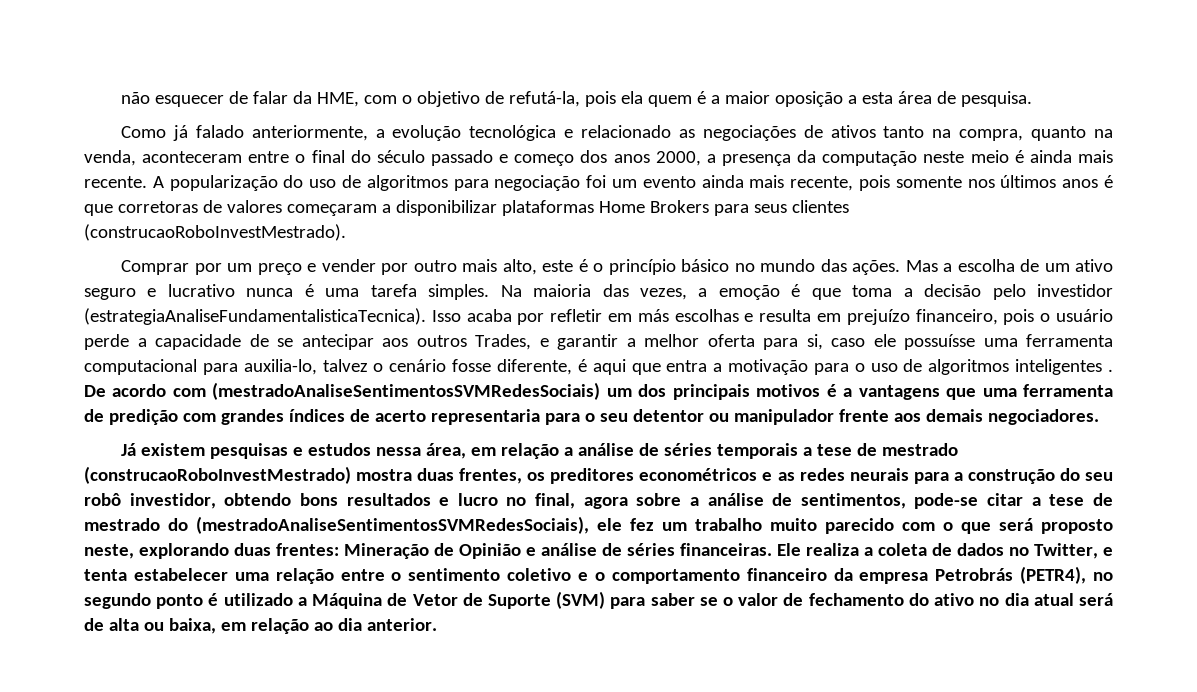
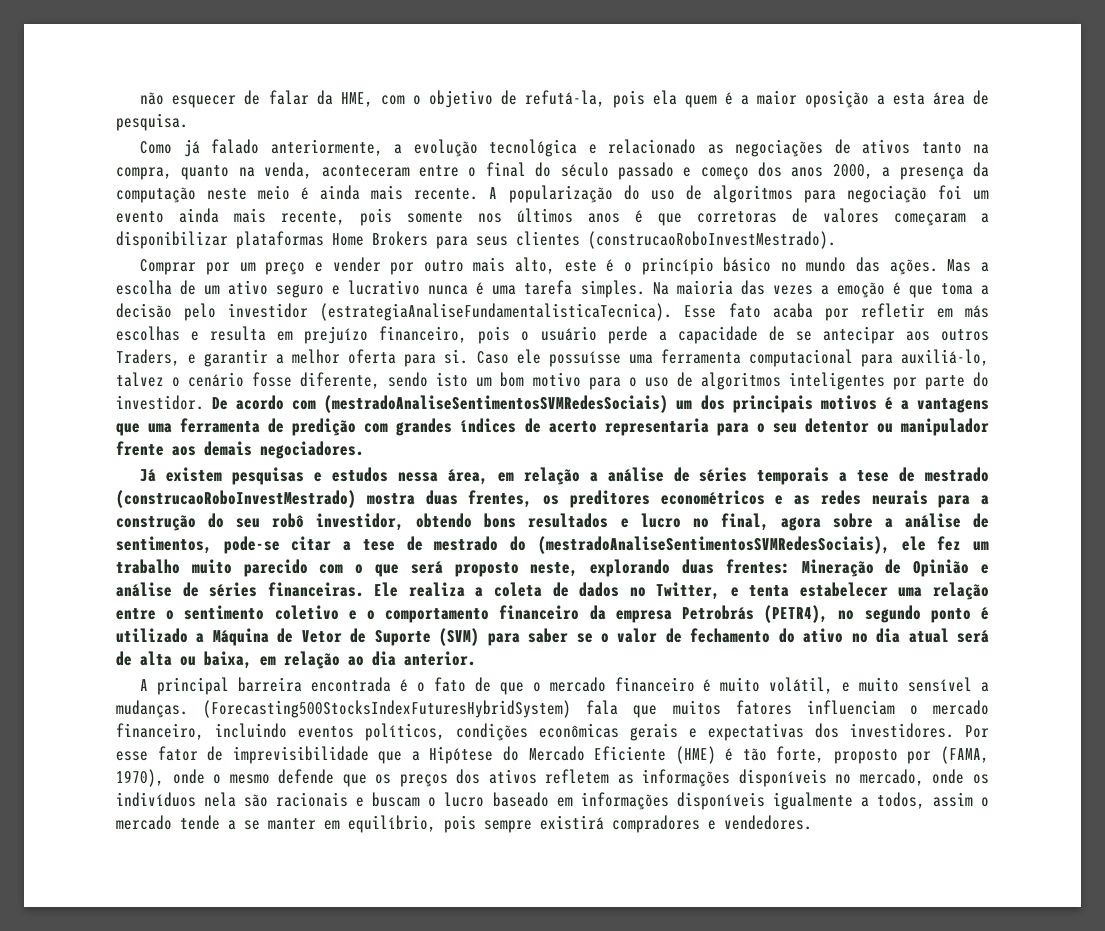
- Na maioria das vezes, a emoção é que toma a decisão pelo investidor (estrategiaAnaliseFundamentalisticaTecnica).
+ Na maioria das vezes a emoção é que toma a decisão pelo investidor (estrategiaAnaliseFundamentalisticaTecnica).
- Isso acaba por refletir em más escolhas e resulta em prejuízo financeiro, pois o usuário perde a capacidade de se antecipar aos outros Trades, e garantir a melhor oferta para si, caso ele possuísse uma ferramenta computacional para auxilia-lo, talvez o cenário fosse diferente, é aqui que entra a motivação para o uso de algoritmos inteligentes .
+ Esse fato acaba por refletir em más escolhas e resulta em prejuízo financeiro, pois o usuário perde a capacidade de se antecipar aos outros Traders, e garantir a melhor oferta para si. Caso ele possuísse uma ferramenta computacional para auxiliá-lo, talvez o cenário fosse diferente, sendo isto um bom motivo para o uso de algoritmos inteligentes por parte do investidor.
+ A principal barreira encontrada é o fato de que o mercado financeiro é muito volátil, e muito sensível a mudanças. (Forecasting500StocksIndexFuturesHybridSystem) fala que muitos fatores influenciam o mercado financeiro, incluindo eventos políticos, condições econômicas gerais e expectativas dos investidores. Por esse fator de imprevisibilidade que a Hipótese do Mercado Eficiente (HME) é tão forte, proposto por (FAMA, 1970), onde o mesmo defende que os preços dos ativos refletem as informações disponíveis no mercado, onde os indivíduos nela são racionais e buscam o lucro baseado em informações disponíveis igualmente a todos, assim o mercado tende a se manter em equilíbrio, pois sempre existirá compradores e vendedores.

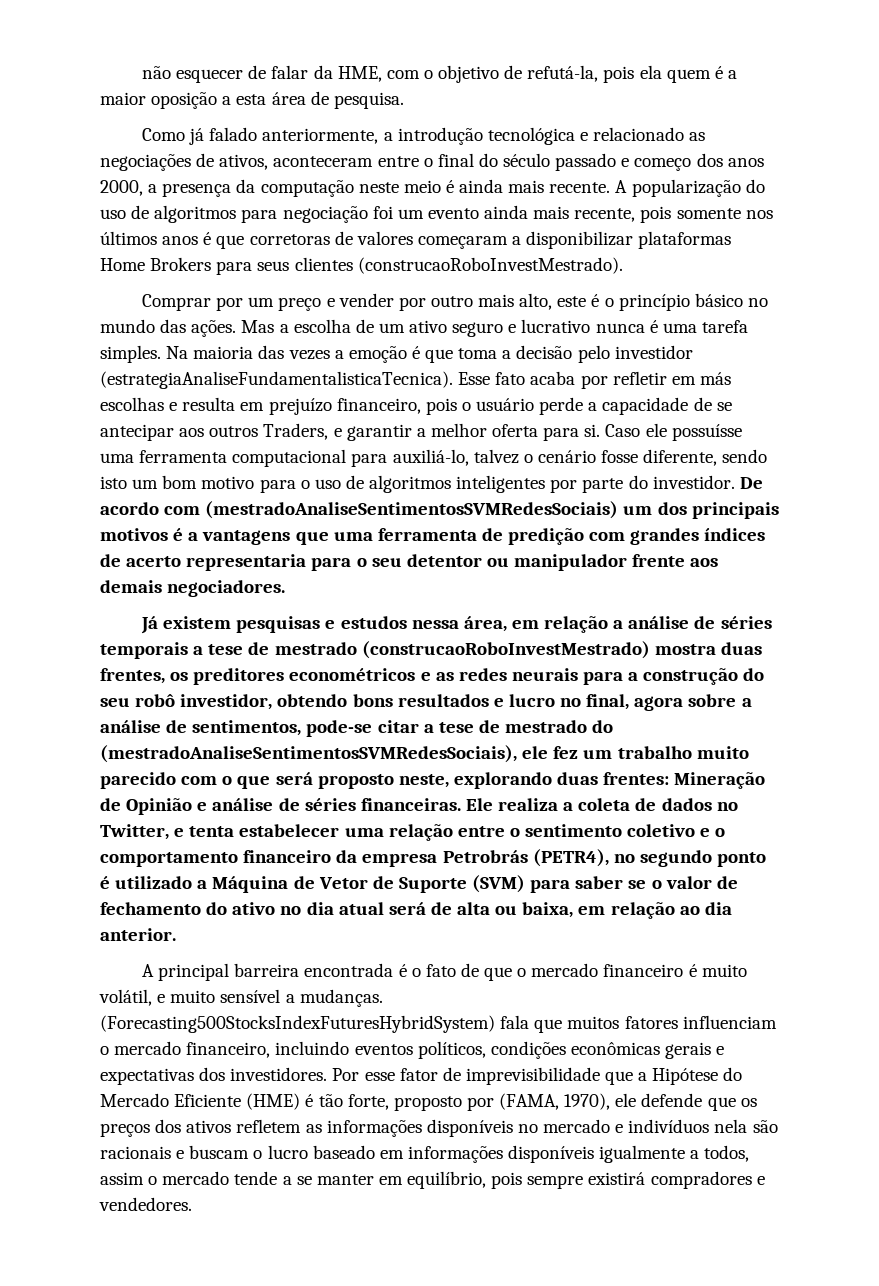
- Como já falado anteriormente, a evolução tecnológica e relacionado as negociações de ativos tanto na compra, quanto na venda, aconteceram entre o final do século passado e começo dos anos 2000, a presença da computação neste meio é ainda mais recente.
+ Como já falado anteriormente, a introdução tecnológica e relacionado as negociações de ativos, aconteceram entre o final do século passado e começo dos anos 2000, a presença da computação neste meio é ainda mais recente.
- Por esse fator de imprevisibilidade que a Hipótese do Mercado Eficiente (HME) é tão forte, proposto por (FAMA, 1970), onde o mesmo defende que os preços dos ativos refletem as informações disponíveis no mercado, onde os indivíduos nela são racionais e buscam o lucro baseado em informações disponíveis igualmente a todos, assim o mercado tende a se manter em equilíbrio, pois sempre existirá compradores e vendedores.
+ Por esse fator de imprevisibilidade que a Hipótese do Mercado Eficiente (HME) é tão forte, proposto por (FAMA, 1970), ele defende que os preços dos ativos refletem as informações disponíveis no mercado e indivíduos nela são racionais e buscam o lucro baseado em informações disponíveis igualmente a todos, assim o mercado tende a se manter em equilíbrio, pois sempre existirá compradores e vendedores.

